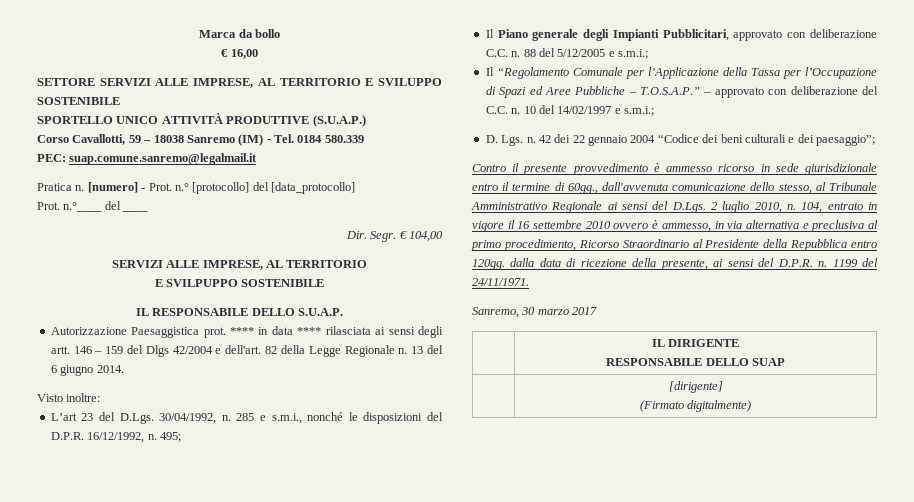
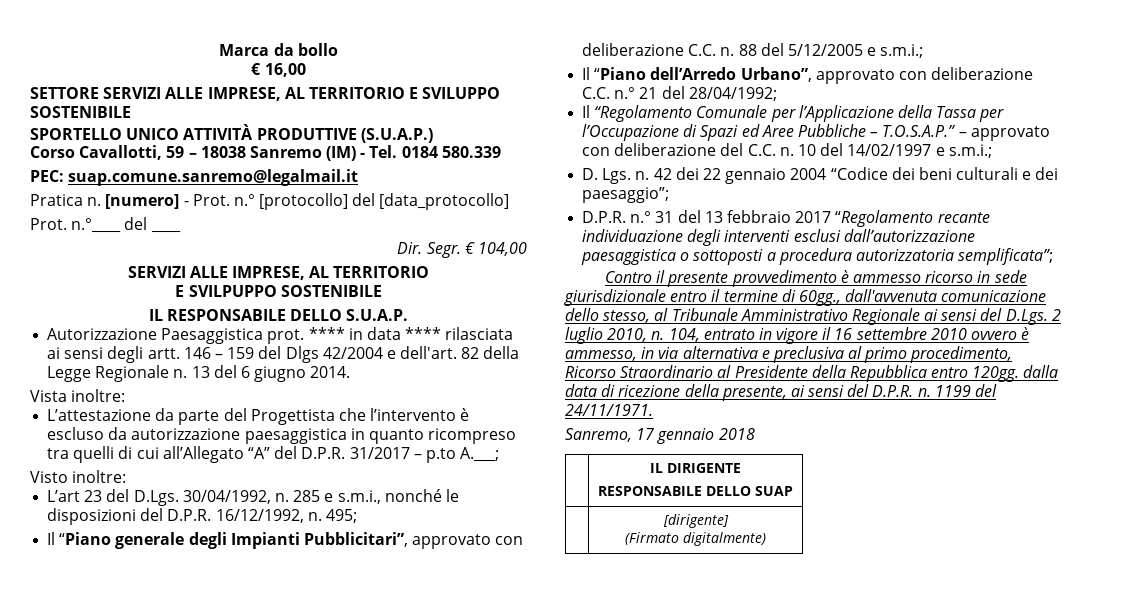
+ Vista inoltre:
+ L’attestazione da parte del Progettista che l’intervento è escluso da autorizzazione paesaggistica in quanto ricompreso tra quelli di cui all’Allegato “A” del D.P.R. 31/2017 – p.to A.___;
- Il Piano generale degli Impianti Pubblicitari, approvato con deliberazione C.C. n.
+ Il “Piano generale degli Impianti Pubblicitari”, approvato con deliberazione C.C. n.
+ Il “Piano dell’Arredo Urbano”, approvato con deliberazione C.C. n.° 21 del 28/04/1992;
+ D.P.R. n.° 31 del 13 febbraio 2017 “Regolamento recante individuazione degli interventi esclusi dall’autorizzazione paesaggistica o sottoposti a procedura autorizzatoria semplificata”;
- Sanremo, 30 marzo 2017
+ Sanremo, 17 gennaio 2018

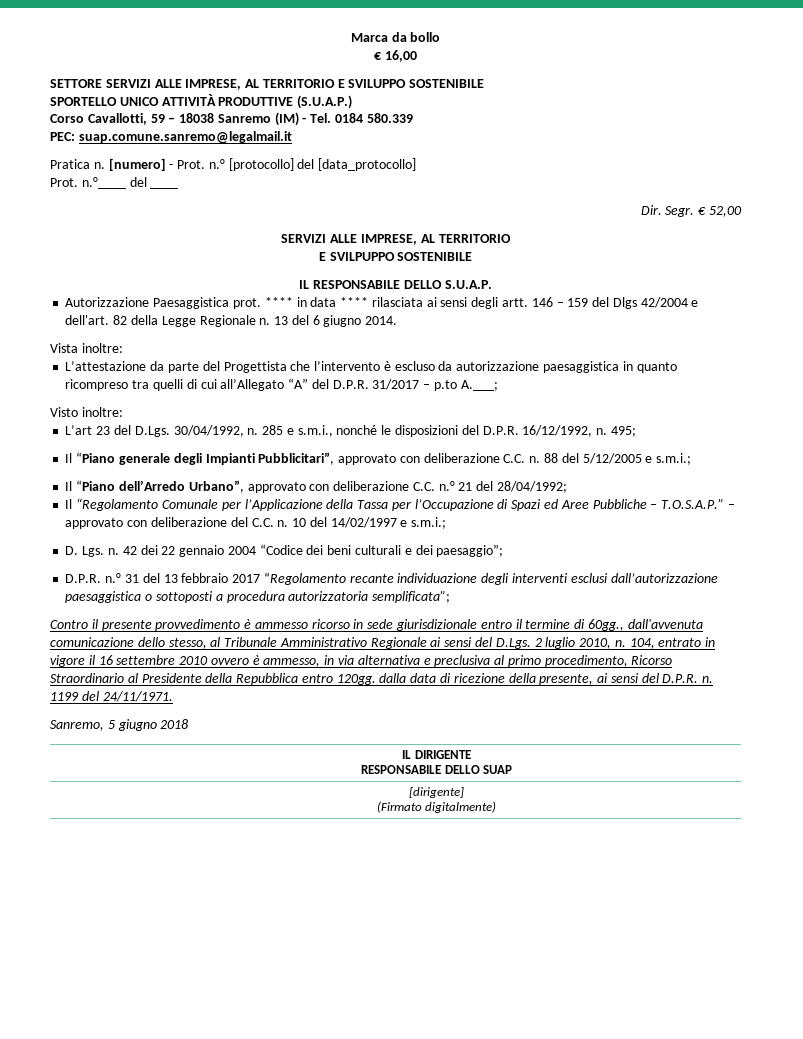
- € 104,00
+ € 52,00
- Sanremo, 17 gennaio 2018
+ Sanremo, 5 giugno 2018

